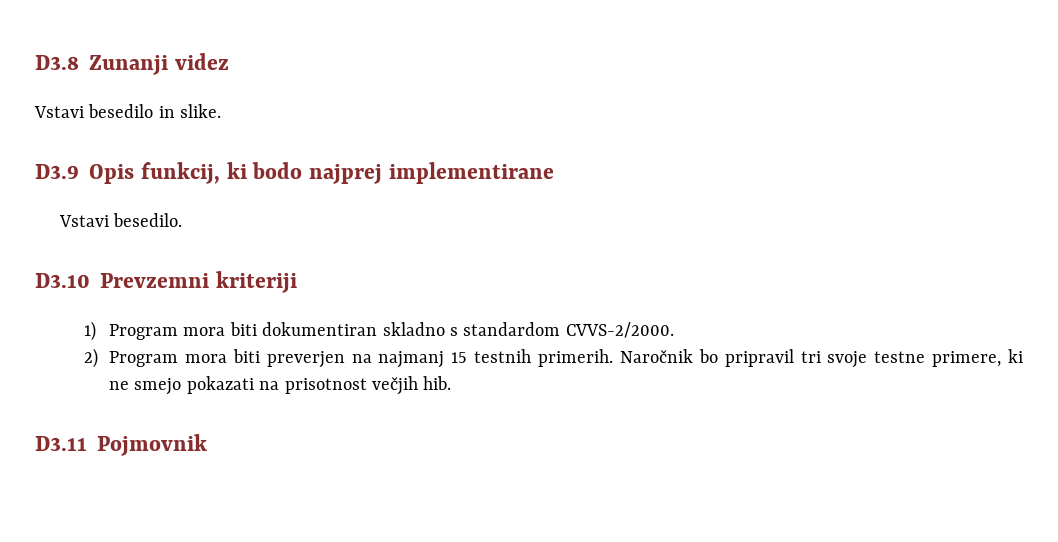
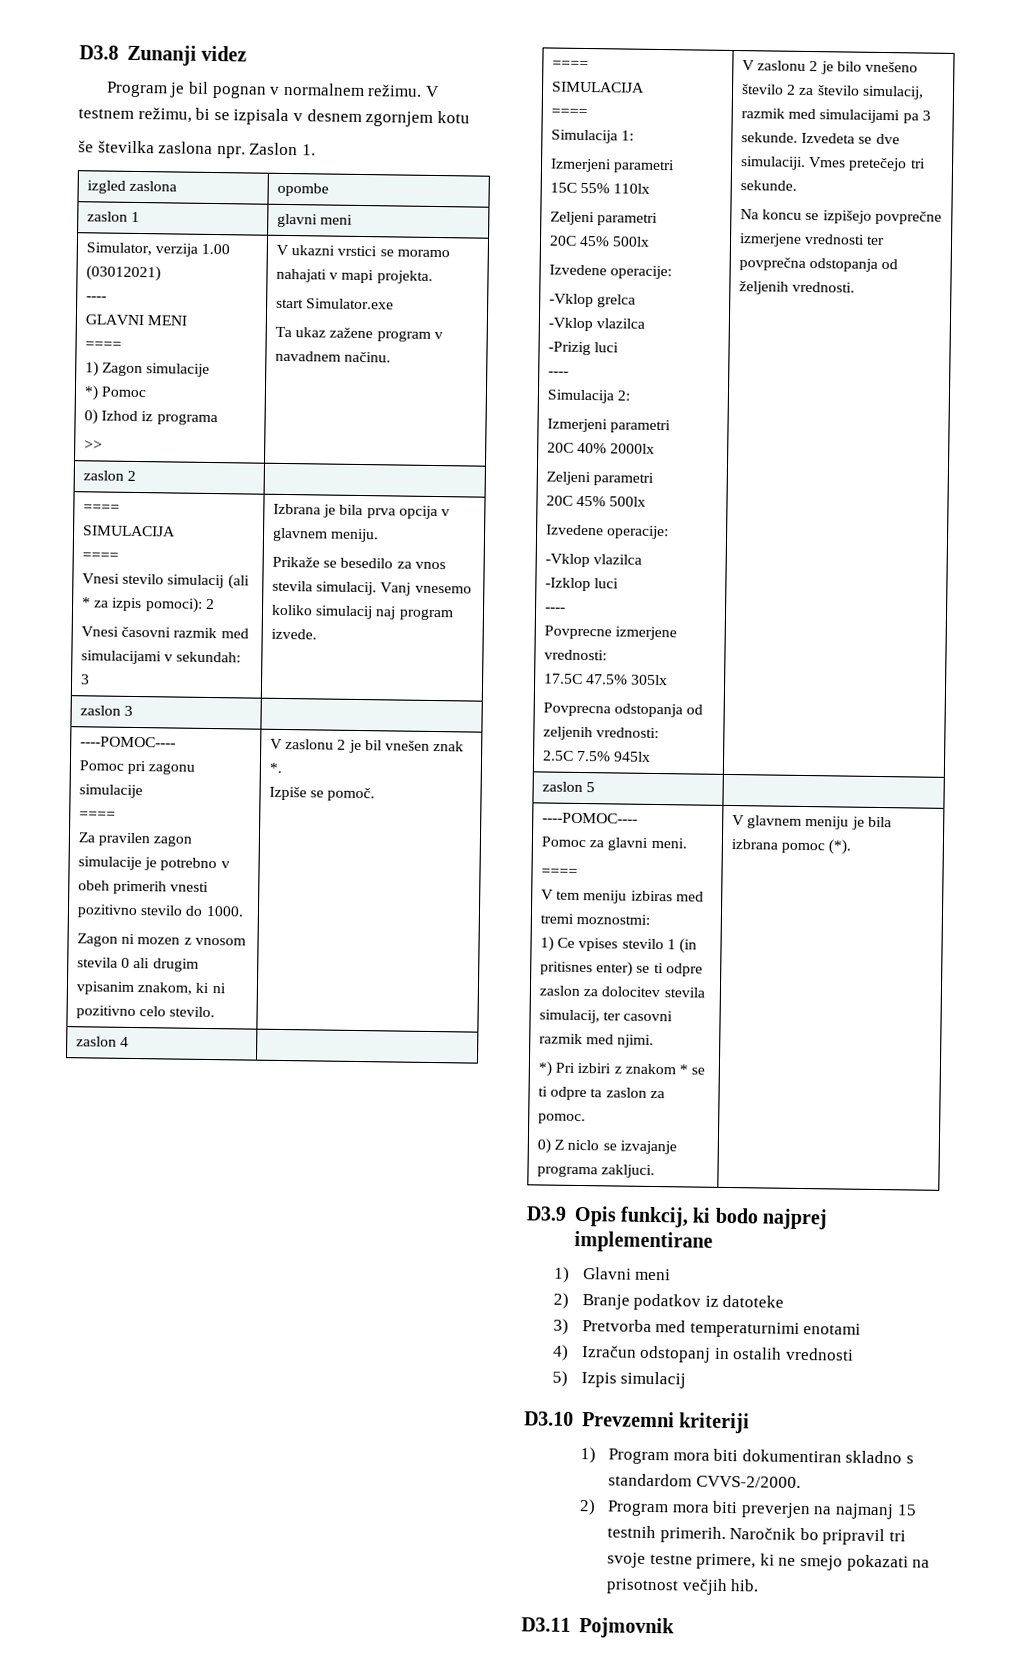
- Vstavi besedilo in slike.
+ Program je bil pognan v normalnem režimu. V testnem režimu, bi se izpisala v desnem zgornjem kotu
+ še številka zaslona npr. Zaslon 1.
+ izgled zaslona | opombe
+ zaslon 1 | glavni meni
+ Simulator, verzija 1.00 (03012021)
+ ----
+ GLAVNI MENI
+ ====
+ 1) Zagon simulacije
+ *) Pomoc
+ 0) Izhod iz programa
+ >> | V ukazni vrstici se moramo nahajati v mapi projekta.
+ start Simulator.exe
+ Ta ukaz zažene program v navadnem načinu.
+ zaslon 2 |
+ ====
+ SIMULACIJA
+ ====
+ Vnesi stevilo simulacij (ali * za izpis pomoci): 2
+ Vnesi časovni razmik med simulacijami v sekundah: 3 | Izbrana je bila prva opcija v glavnem meniju.
+ Prikaže se besedilo za vnos stevila simulacij. Vanj vnesemo koliko simulacij naj program izvede.
+ zaslon 3 |
+ ----POMOC----
+ Pomoc pri zagonu simulacije
+ ====
+ Za pravilen zagon simulacije je potrebno v obeh primerih vnesti pozitivno stevilo do 1000.
+ Zagon ni mozen z vnosom stevila 0 ali drugim vpisanim znakom, ki ni pozitivno celo stevilo. | V zaslonu 2 je bil vnešen znak *.
+ Izpiše se pomoč.
+ zaslon 4 |
+ ====
+ SIMULACIJA
+ ====
+ Simulacija 1:
+ Izmerjeni parametri
+ 15C 55% 110lx
+ Zeljeni parametri
+ 20C 45% 500lx
+ Izvedene operacije:
+ -Vklop grelca
+ -Vklop vlazilca
+ -Prizig luci
+ ----
+ Simulacija 2:
+ Izmerjeni parametri
+ 20C 40% 2000lx
+ Zeljeni parametri
+ 20C 45% 500lx
+ Izvedene operacije:
+ -Vklop vlazilca
+ -Izklop luci
+ ----
+ Povprecne izmerjene vrednosti:
+ 17.5C 47.5% 305lx
+ Povprecna odstopanja od zeljenih vrednosti:
+ 2.5C 7.5% 945lx | V zaslonu 2 je bilo vnešeno število 2 za število simulacij, razmik med simulacijami pa 3 sekunde. Izvedeta se dve simulaciji. Vmes pretečejo tri sekunde.
+ Na koncu se izpišejo povprečne izmerjene vrednosti ter povprečna odstopanja od željenih vrednosti.
+ zaslon 5 |
+ ----POMOC----
+ Pomoc za glavni meni.
+ ====
+ V tem meniju izbiras med tremi moznostmi:
+ 1) Ce vpises stevilo 1 (in pritisnes enter) se ti odpre zaslon za dolocitev stevila simulacij, ter casovni razmik med njimi.
+ *) Pri izbiri z znakom * se ti odpre ta zaslon za pomoc.
+ 0) Z niclo se izvajanje programa zakljuci. | V glavnem meniju je bila izbrana pomoc (*).
- Vstavi besedilo.
+ 1) Glavni meni
+ 2) Branje podatkov iz datoteke
+ 3) Pretvorba med temperaturnimi enotami
+ 4) Izračun odstopanj in ostalih vrednosti
+ 5) Izpis simulacij

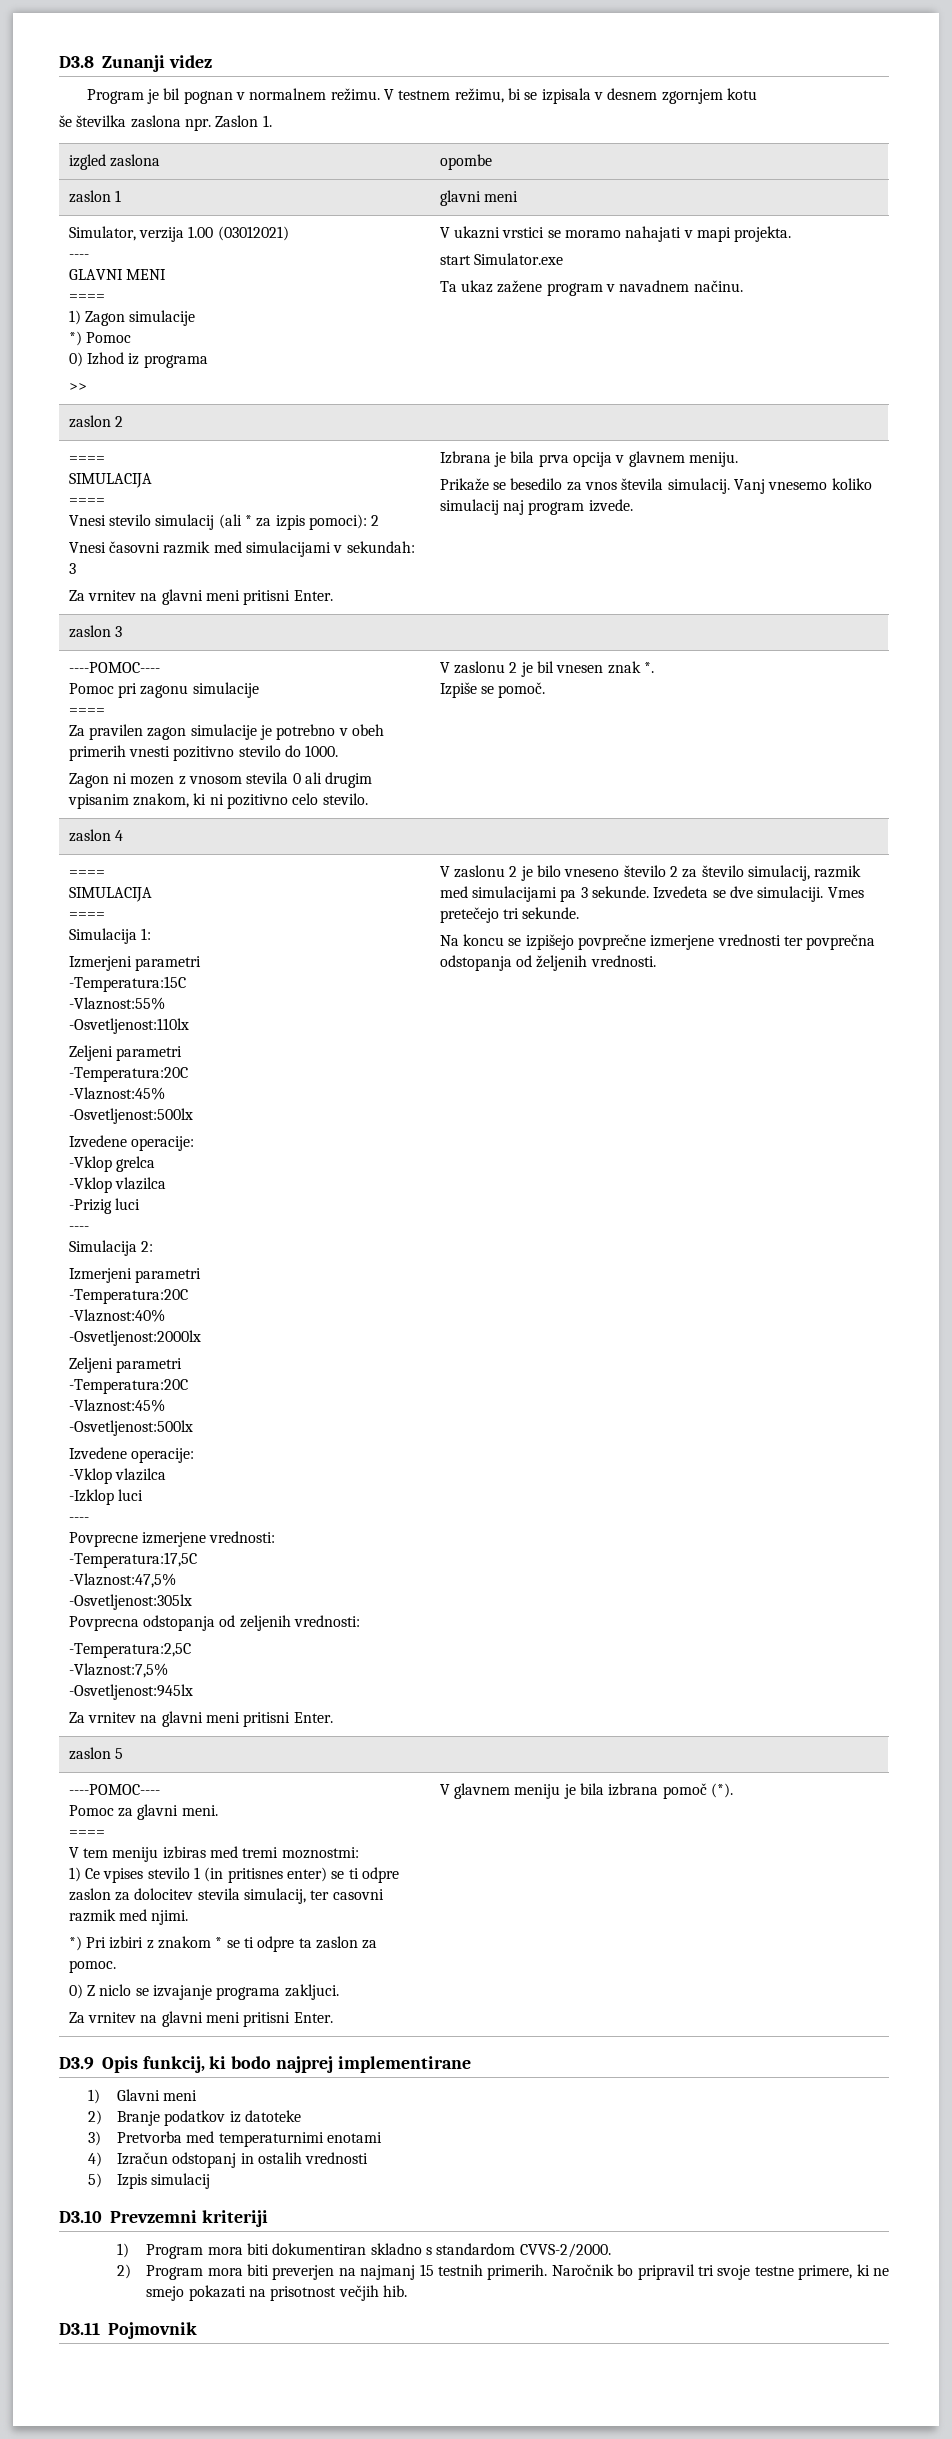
  Vnesi časovni razmik med simulacijami v sekundah: 3
+ Za vrnitev na glavni meni pritisni Enter.
- Prikaže se besedilo za vnos stevila simulacij.
+ Prikaže se besedilo za vnos števila simulacij.
- V zaslonu 2 je bil vnešen znak *.
+ V zaslonu 2 je bil vnesen znak *.
- 15C 55% 110lx
+ -Temperatura:15C
+ -Vlaznost:55%
+ -Osvetljenost:110lx
  Zeljeni parametri
- 20C 45% 500lx
+ -Temperatura:20C
+ -Vlaznost:45%
+ -Osvetljenost:500lx
  Simulacija 2:
  Izmerjeni parametri
- 20C 40% 2000lx
+ -Temperatura:20C
+ -Vlaznost:40%
+ -Osvetljenost:2000lx
  Zeljeni parametri
- 20C 45% 500lx
+ -Temperatura:20C
+ -Vlaznost:45%
+ -Osvetljenost:500lx
- 17.5C 47.5% 305lx
+ -Temperatura:17,5C
+ -Vlaznost:47,5%
+ -Osvetljenost:305lx
- 2.5C 7.5% 945lx
+ -Temperatura:2,5C
+ -Vlaznost:7,5%
+ -Osvetljenost:945lx
+ Za vrnitev na glavni meni pritisni Enter.
- V zaslonu 2 je bilo vnešeno število 2 za število simulacij, razmik med simulacijami pa 3 sekunde.
+ V zaslonu 2 je bilo vneseno število 2 za število simulacij, razmik med simulacijami pa 3 sekunde.
  0) Z niclo se izvajanje programa zakljuci.
+ Za vrnitev na glavni meni pritisni Enter.
- V glavnem meniju je bila izbrana pomoc (*).
+ V glavnem meniju je bila izbrana pomoč (*).

